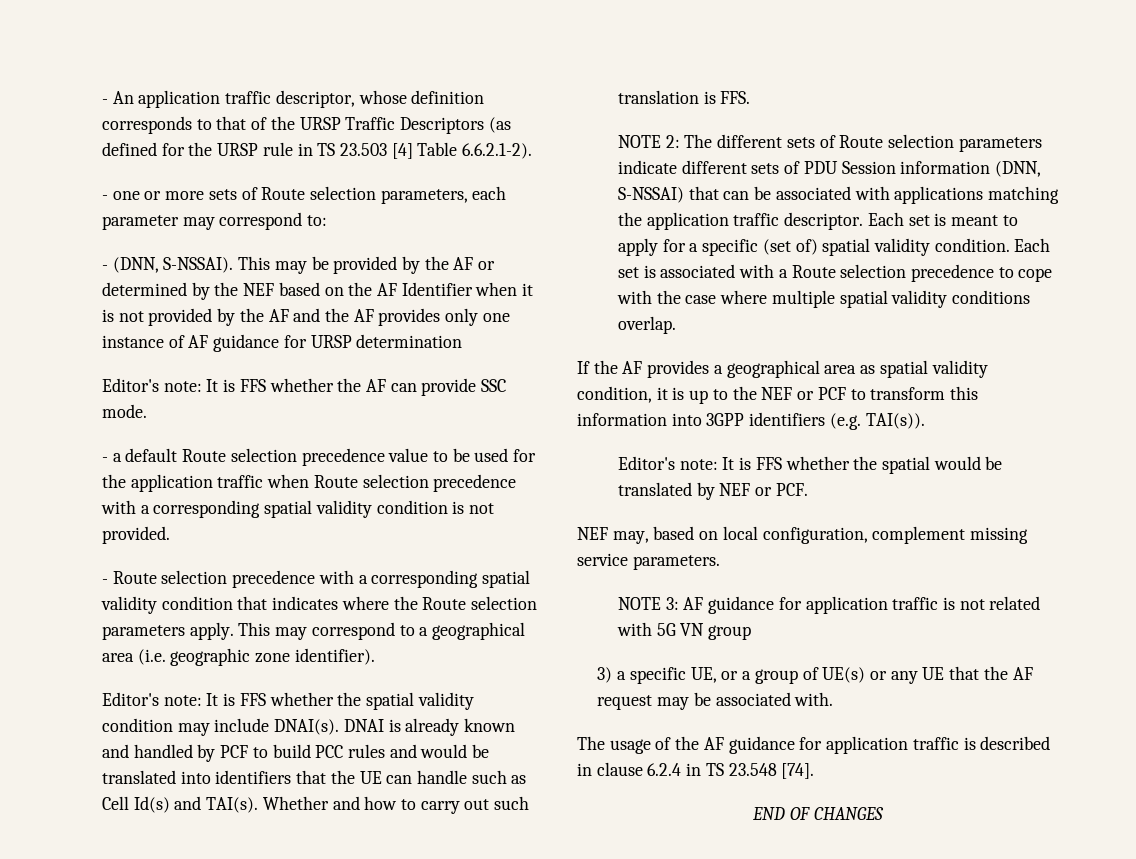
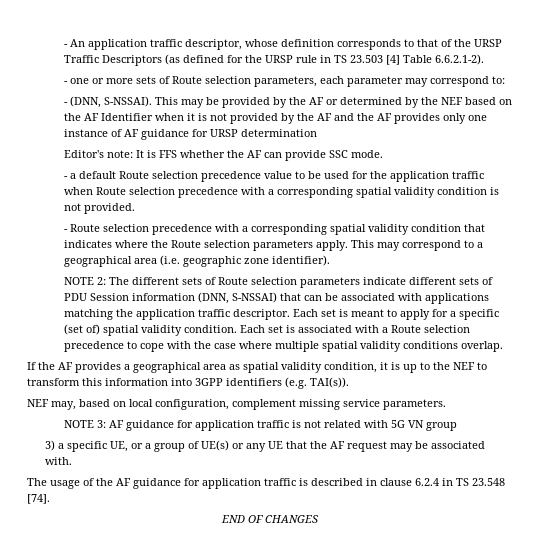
- Editor's note: It is FFS whether the spatial validity condition may include DNAI(s). DNAI is already known and handled by PCF to build PCC rules and would be translated into identifiers that the UE can handle such as Cell Id(s) and TAI(s). Whether and how to carry out such translation is FFS.
- If the AF provides a geographical area as spatial validity condition, it is up to the NEF or PCF to transform this information into 3GPP identifiers (e.g. TAI(s)).
+ If the AF provides a geographical area as spatial validity condition, it is up to the NEF to transform this information into 3GPP identifiers (e.g. TAI(s)).
- Editor's note: It is FFS whether the spatial would be translated by NEF or PCF.

